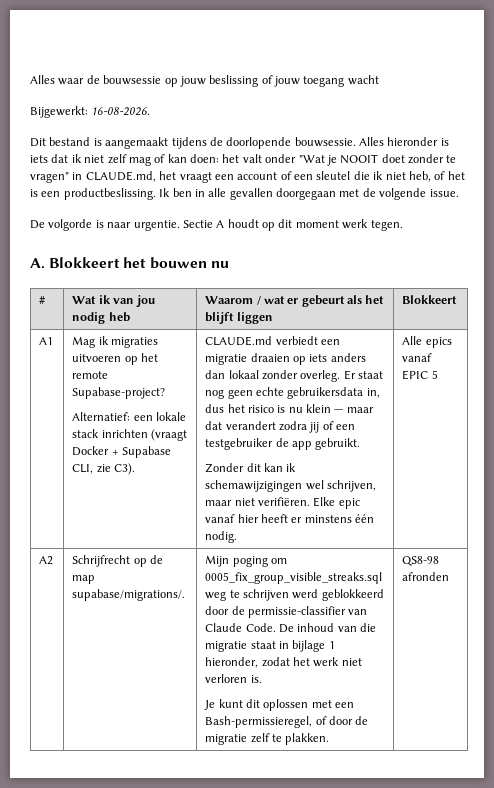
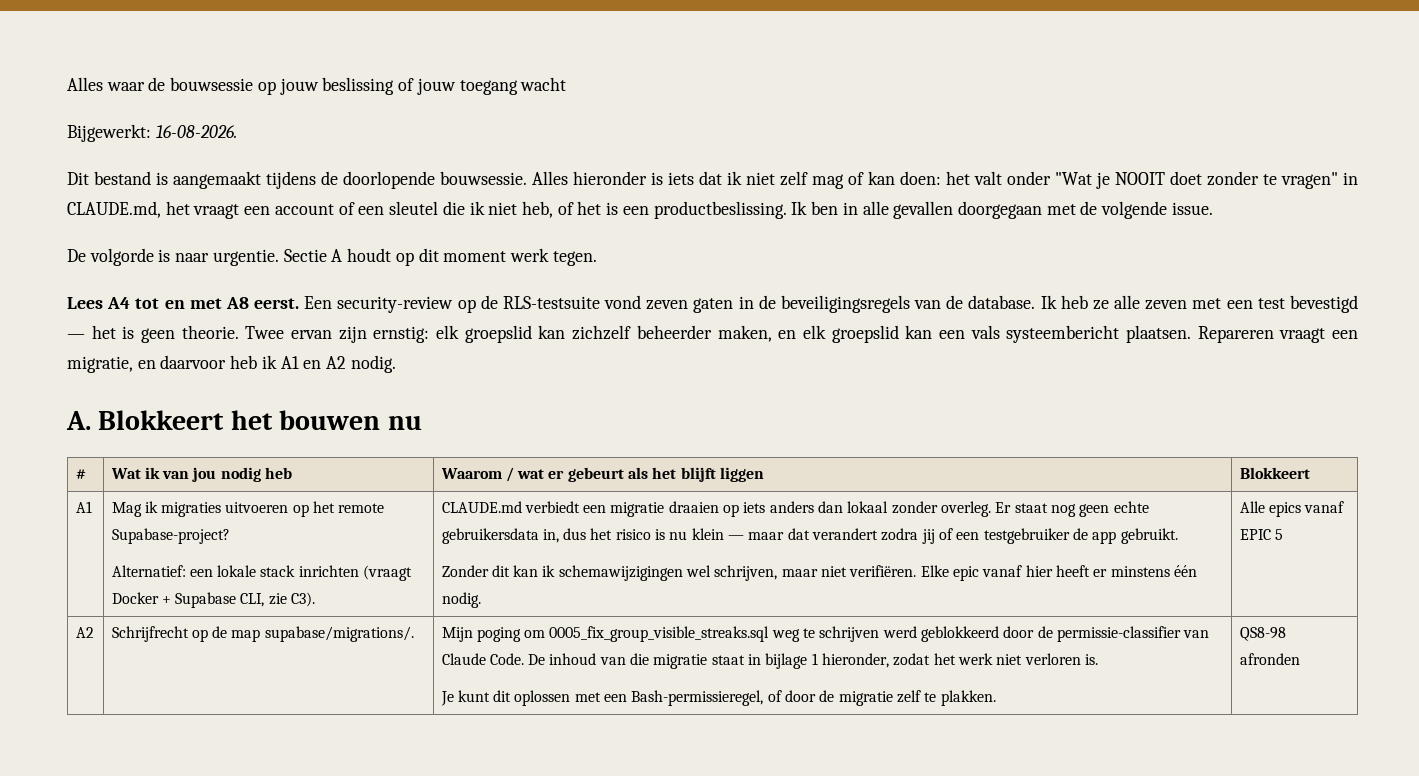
+ Lees A4 tot en met A8 eerst. Een security-review op de RLS-testsuite vond zeven gaten in de beveiligingsregels van de database. Ik heb ze alle zeven met een test bevestigd — het is geen theorie. Twee ervan zijn ernstig: elk groepslid kan zichzelf beheerder maken, en elk groepslid kan een vals systeembericht plaatsen. Repareren vraagt een migratie, en daarvoor heb ik A1 en A2 nodig.

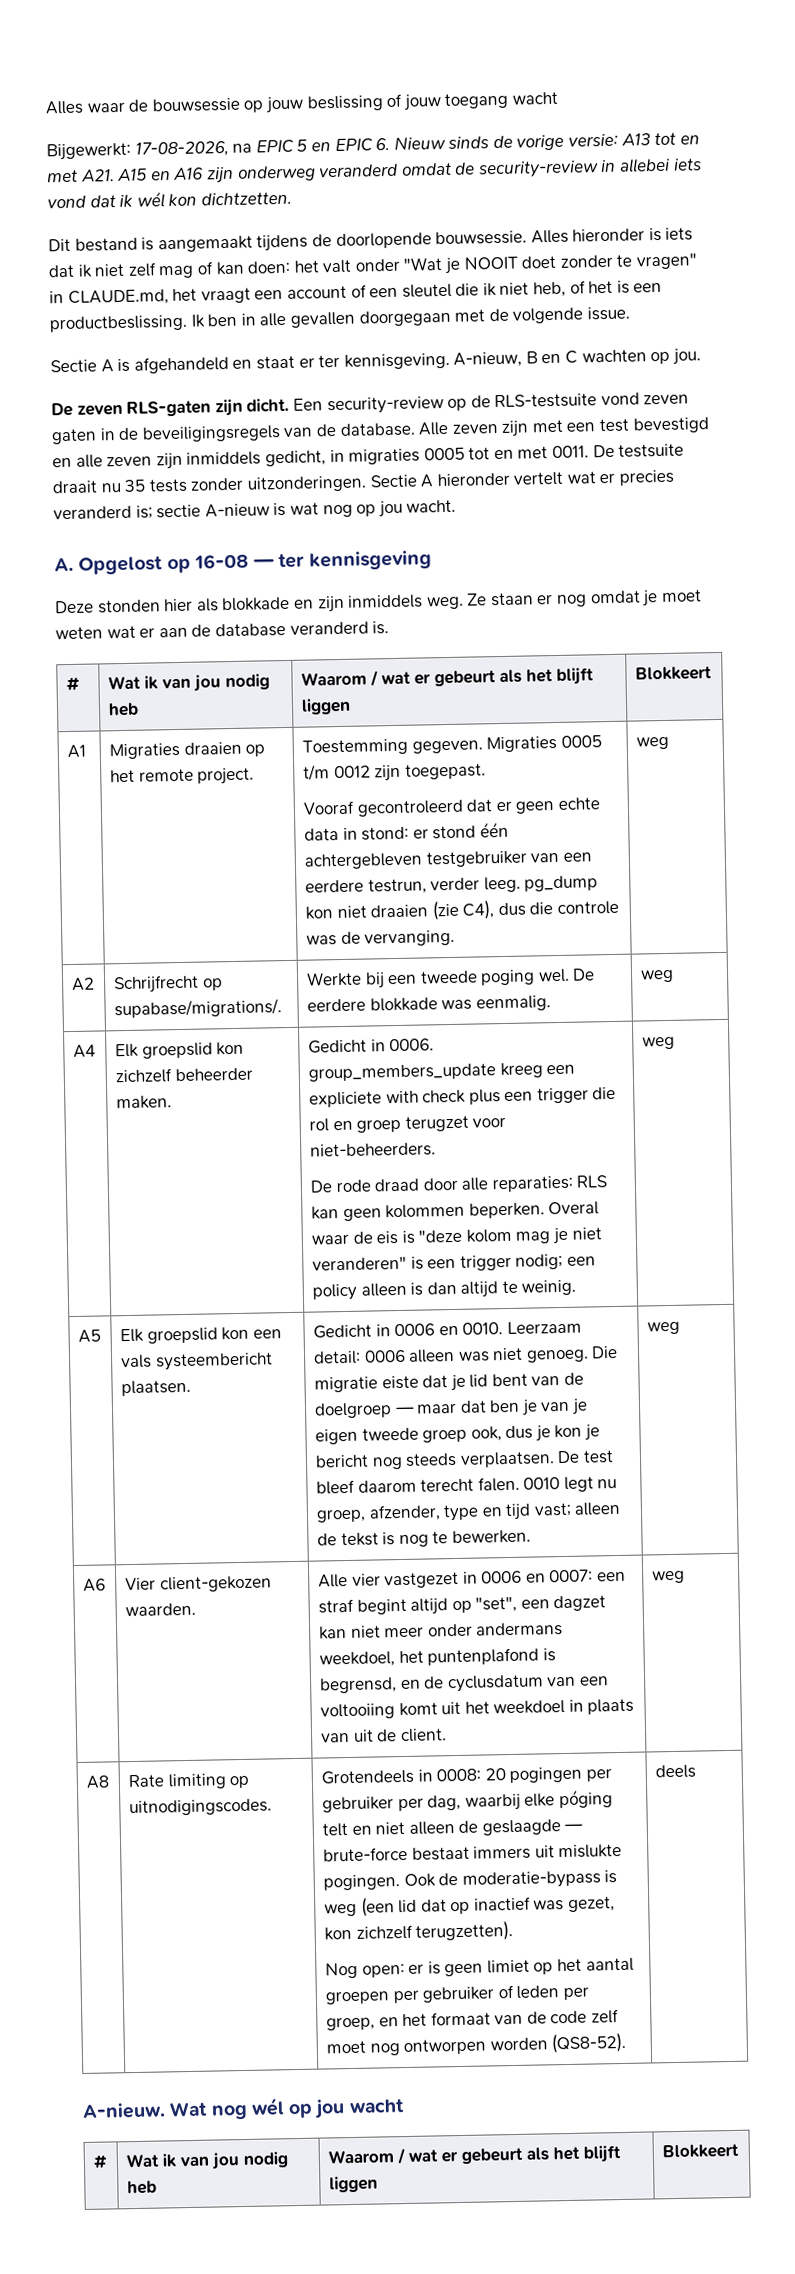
- Bijgewerkt: 16-08-2026.
+ Bijgewerkt: 17-08-2026, na EPIC 5 en EPIC 6. Nieuw sinds de vorige versie: A13 tot en met A21. A15 en A16 zijn onderweg veranderd omdat de security-review in allebei iets vond dat ik wél kon dichtzetten.
- De volgorde is naar urgentie. Sectie A houdt op dit moment werk tegen.
- Lees A4 tot en met A8 eerst.
+ Sectie A is afgehandeld en staat er ter kennisgeving. A-nieuw, B en C wachten op jou.
+ De zeven RLS-gaten zijn dicht.
- Ik heb ze alle zeven met een test bevestigd — het is geen theorie. Twee ervan zijn ernstig: elk groepslid kan zichzelf beheerder maken, en elk groepslid kan een vals systeembericht plaatsen. Repareren vraagt een migratie, en daarvoor heb ik A1 en A2 nodig.
- A. Blokkeert het bouwen nu
+ Alle zeven zijn met een test bevestigd en alle zeven zijn inmiddels gedicht, in migraties 0005 tot en met 0011. De testsuite draait nu 35 tests zonder uitzonderingen. Sectie A hieronder vertelt wat er precies veranderd is; sectie A-nieuw is wat nog op jou wacht.
+ A. Opgelost op 16-08 — ter kennisgeving
+ Deze stonden hier als blokkade en zijn inmiddels weg. Ze staan er nog omdat je moet weten wat er aan de database veranderd is.
- Mag ik migraties uitvoeren op het remote Supabase-project?
- Alternatief: een lokale stack inrichten (vraagt Docker + Supabase CLI, zie C3). | CLAUDE.md verbiedt een migratie draaien op iets anders dan lokaal zonder overleg. Er staat nog geen echte gebruikersdata in, dus het risico is nu klein — maar dat verandert zodra jij of een testgebruiker de app gebruikt.
- Zonder dit kan ik schemawijzigingen wel schrijven, maar niet verifiëren. Elke epic vanaf hier heeft er minstens één nodig. | Alle epics vanaf EPIC 5
+ Migraties draaien op het remote project. | Toestemming gegeven. Migraties 0005 t/m 0012 zijn toegepast.
+ Vooraf gecontroleerd dat er geen echte data in stond: er stond één achtergebleven testgebruiker van een eerdere testrun, verder leeg. pg_dump kon niet draaien (zie C4), dus die controle was de vervanging. | weg
- Schrijfrecht op de map supabase/migrations/.
+ Schrijfrecht op supabase/migrations/.
- Mijn poging om 0005_fix_group_visible_streaks.sql weg te schrijven werd geblokkeerd door de permissie-classifier van Claude Code. De inhoud van die migratie staat in bijlage 1 hieronder, zodat het werk niet verloren is.
- Je kunt dit oplossen met een Bash-permissieregel, of door de migratie zelf te plakken. | QS8-98 afronden
+ Werkte bij een tweede poging wel. De eerdere blokkade was eenmalig. | weg
+ A4 | Elk groepslid kon zichzelf beheerder maken. | Gedicht in 0006. group_members_update kreeg een expliciete with check plus een trigger die rol en groep terugzet voor niet-beheerders.
+ De rode draad door alle reparaties: RLS kan geen kolommen beperken. Overal waar de eis is "deze kolom mag je niet veranderen" is een trigger nodig; een policy alleen is dan altijd te weinig. | weg
+ A5 | Elk groepslid kon een vals systeembericht plaatsen. | Gedicht in 0006 en 0010. Leerzaam detail: 0006 alleen was niet genoeg. Die migratie eiste dat je lid bent van de doelgroep — maar dat ben je van je eigen tweede groep ook, dus je kon je bericht nog steeds verplaatsen. De test bleef daarom terecht falen. 0010 legt nu groep, afzender, type en tijd vast; alleen de tekst is nog te bewerken. | weg
+ A6 | Vier client-gekozen waarden. | Alle vier vastgezet in 0006 en 0007: een straf begint altijd op "set", een dagzet kan niet meer onder andermans weekdoel, het puntenplafond is begrensd, en de cyclusdatum van een voltooiing komt uit het weekdoel in plaats van uit de client. | weg
+ A8 | Rate limiting op uitnodigingscodes. | Grotendeels in 0008: 20 pogingen per gebruiker per dag, waarbij elke póging telt en niet alleen de geslaagde — brute-force bestaat immers uit mislukte pogingen. Ook de moderatie-bypass is weg (een lid dat op inactief was gezet, kon zichzelf terugzetten).
+ Nog open: er is geen limiet op het aantal groepen per gebruiker of leden per groep, en het formaat van de code zelf moet nog ontworpen worden (QS8-52). | deels
+ A-nieuw. Wat nog wél op jou wacht
+ # | Wat ik van jou nodig heb | Waarom / wat er gebeurt als het blijft liggen | Blokkeert

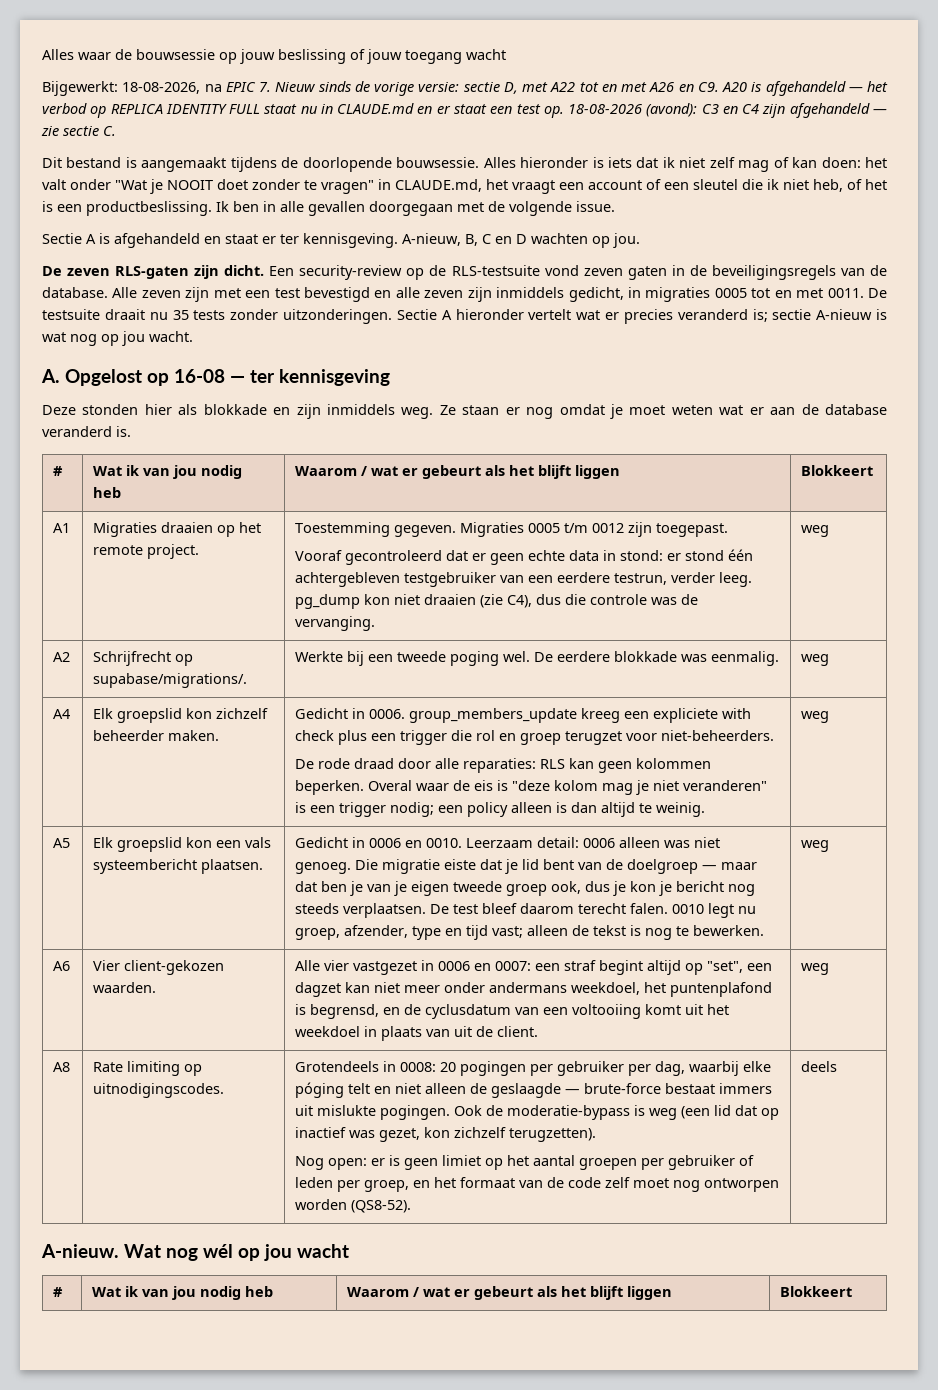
- Bijgewerkt: 17-08-2026, na EPIC 5 en EPIC 6. Nieuw sinds de vorige versie: A13 tot en met A21. A15 en A16 zijn onderweg veranderd omdat de security-review in allebei iets vond dat ik wél kon dichtzetten.
+ Bijgewerkt: 18-08-2026, na EPIC 7. Nieuw sinds de vorige versie: sectie D, met A22 tot en met A26 en C9. A20 is afgehandeld — het verbod op REPLICA IDENTITY FULL staat nu in CLAUDE.md en er staat een test op. 18-08-2026 (avond): C3 en C4 zijn afgehandeld — zie sectie C.
- A-nieuw, B en C wachten op jou.
+ A-nieuw, B, C en D wachten op jou.

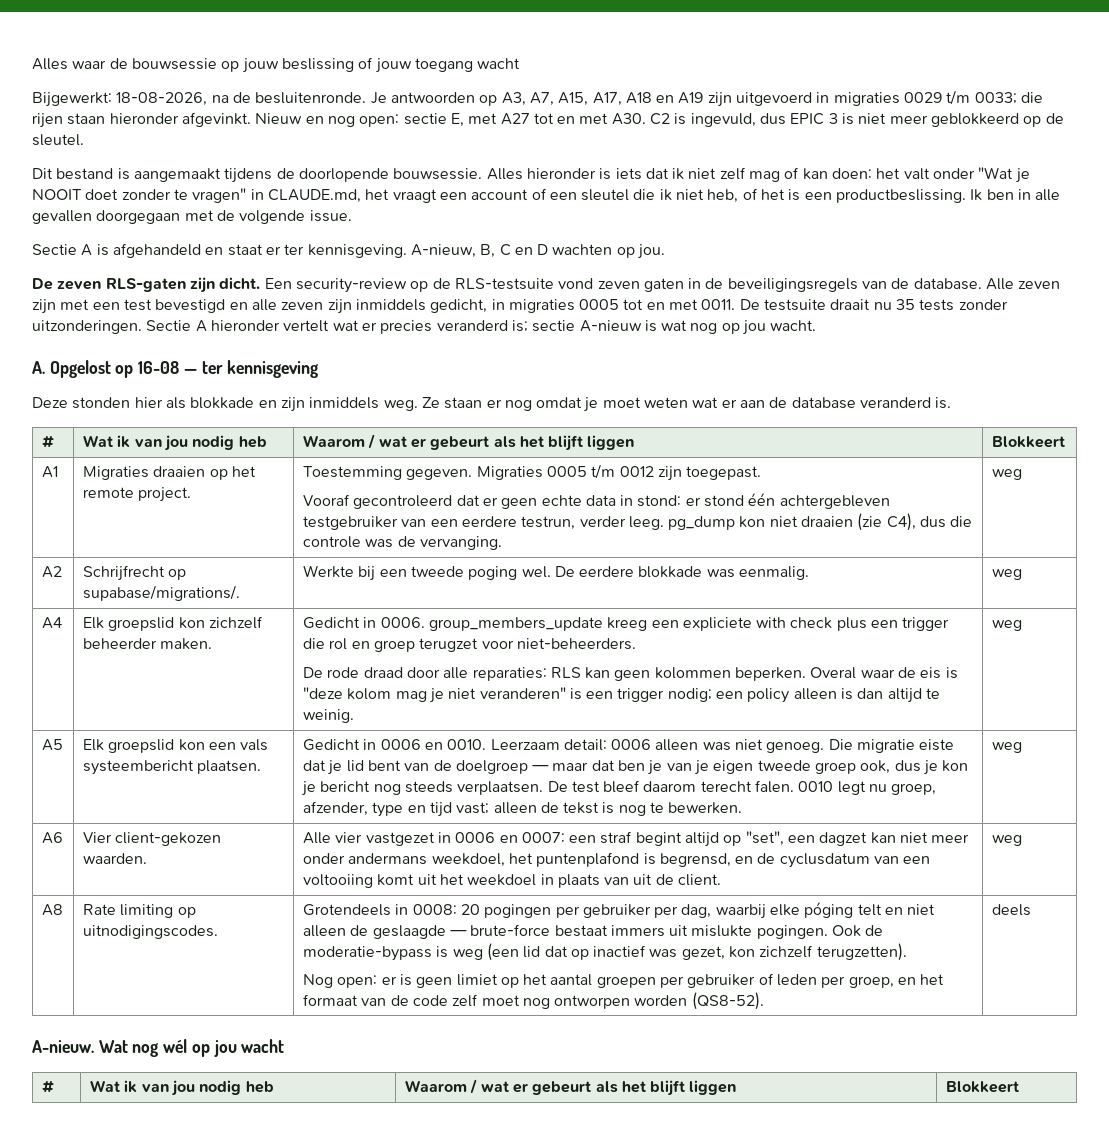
- Bijgewerkt: 18-08-2026, na EPIC 7. Nieuw sinds de vorige versie: sectie D, met A22 tot en met A26 en C9. A20 is afgehandeld — het verbod op REPLICA IDENTITY FULL staat nu in CLAUDE.md en er staat een test op. 18-08-2026 (avond): C3 en C4 zijn afgehandeld — zie sectie C.
+ Bijgewerkt: 18-08-2026, na de besluitenronde. Je antwoorden op A3, A7, A15, A17, A18 en A19 zijn uitgevoerd in migraties 0029 t/m 0033; die rijen staan hieronder afgevinkt. Nieuw en nog open: sectie E, met A27 tot en met A30. C2 is ingevuld, dus EPIC 3 is niet meer geblokkeerd op de sleutel.

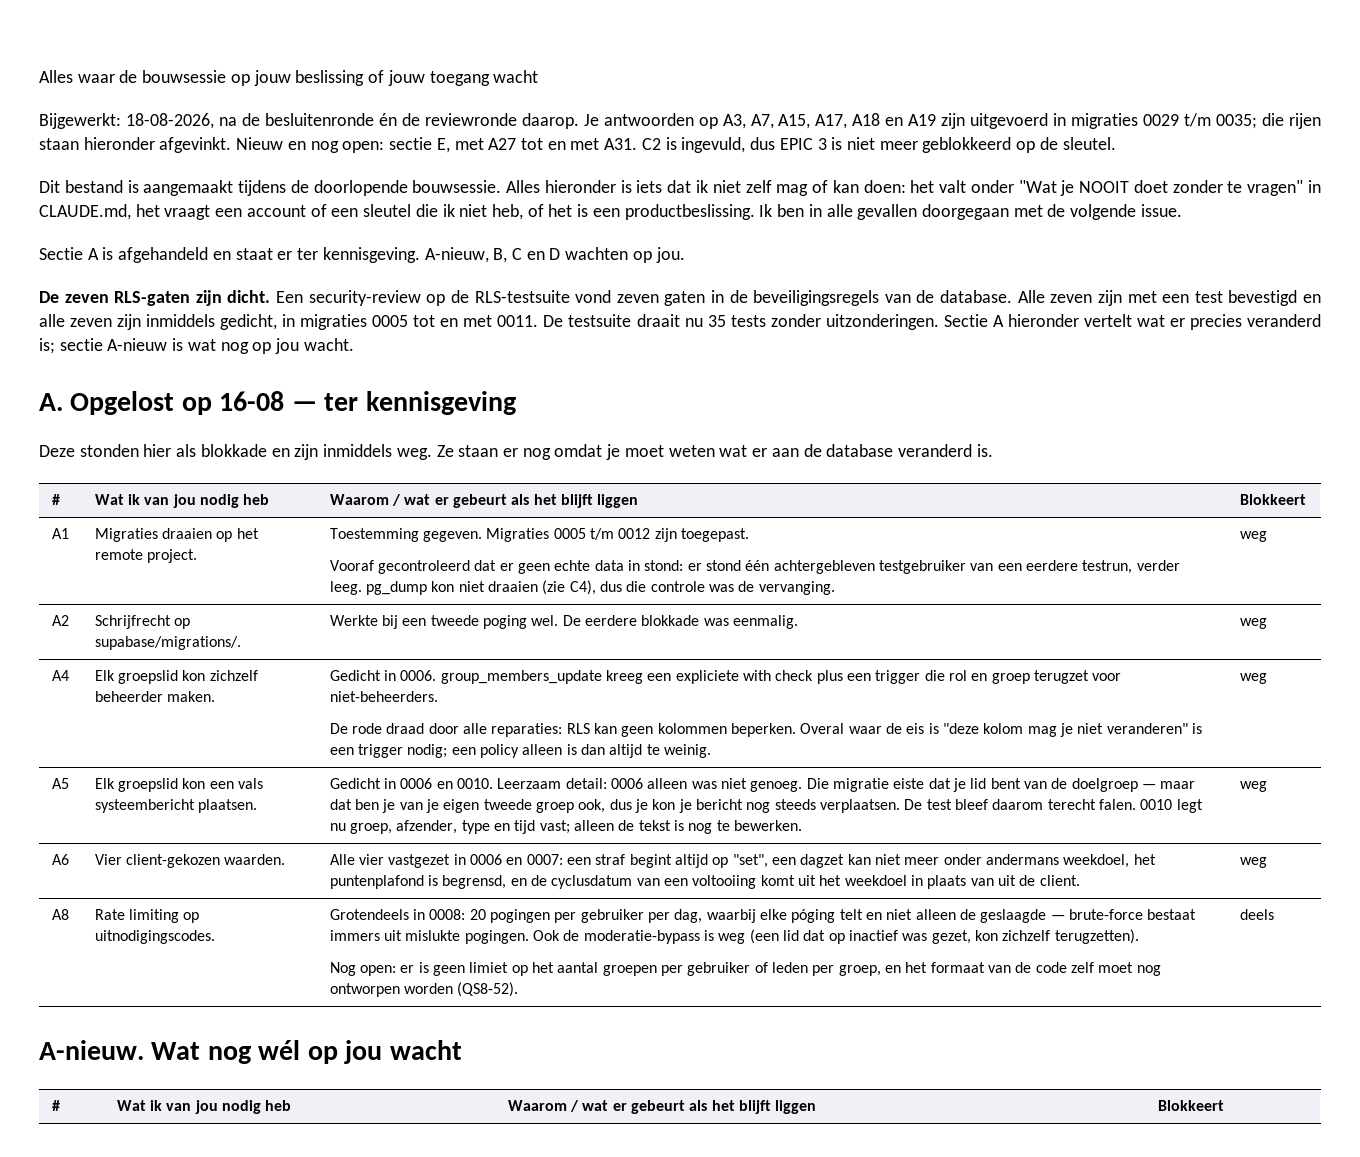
- Bijgewerkt: 18-08-2026, na de besluitenronde.
+ Bijgewerkt: 18-08-2026, na de besluitenronde én de reviewronde daarop.
- Je antwoorden op A3, A7, A15, A17, A18 en A19 zijn uitgevoerd in migraties 0029 t/m 0033; die rijen staan hieronder afgevinkt.
+ Je antwoorden op A3, A7, A15, A17, A18 en A19 zijn uitgevoerd in migraties 0029 t/m 0035; die rijen staan hieronder afgevinkt.
- Nieuw en nog open: sectie E, met A27 tot en met A30. C2 is ingevuld, dus EPIC 3 is niet meer geblokkeerd op de sleutel.
+ Nieuw en nog open: sectie E, met A27 tot en met A31. C2 is ingevuld, dus EPIC 3 is niet meer geblokkeerd op de sleutel.

